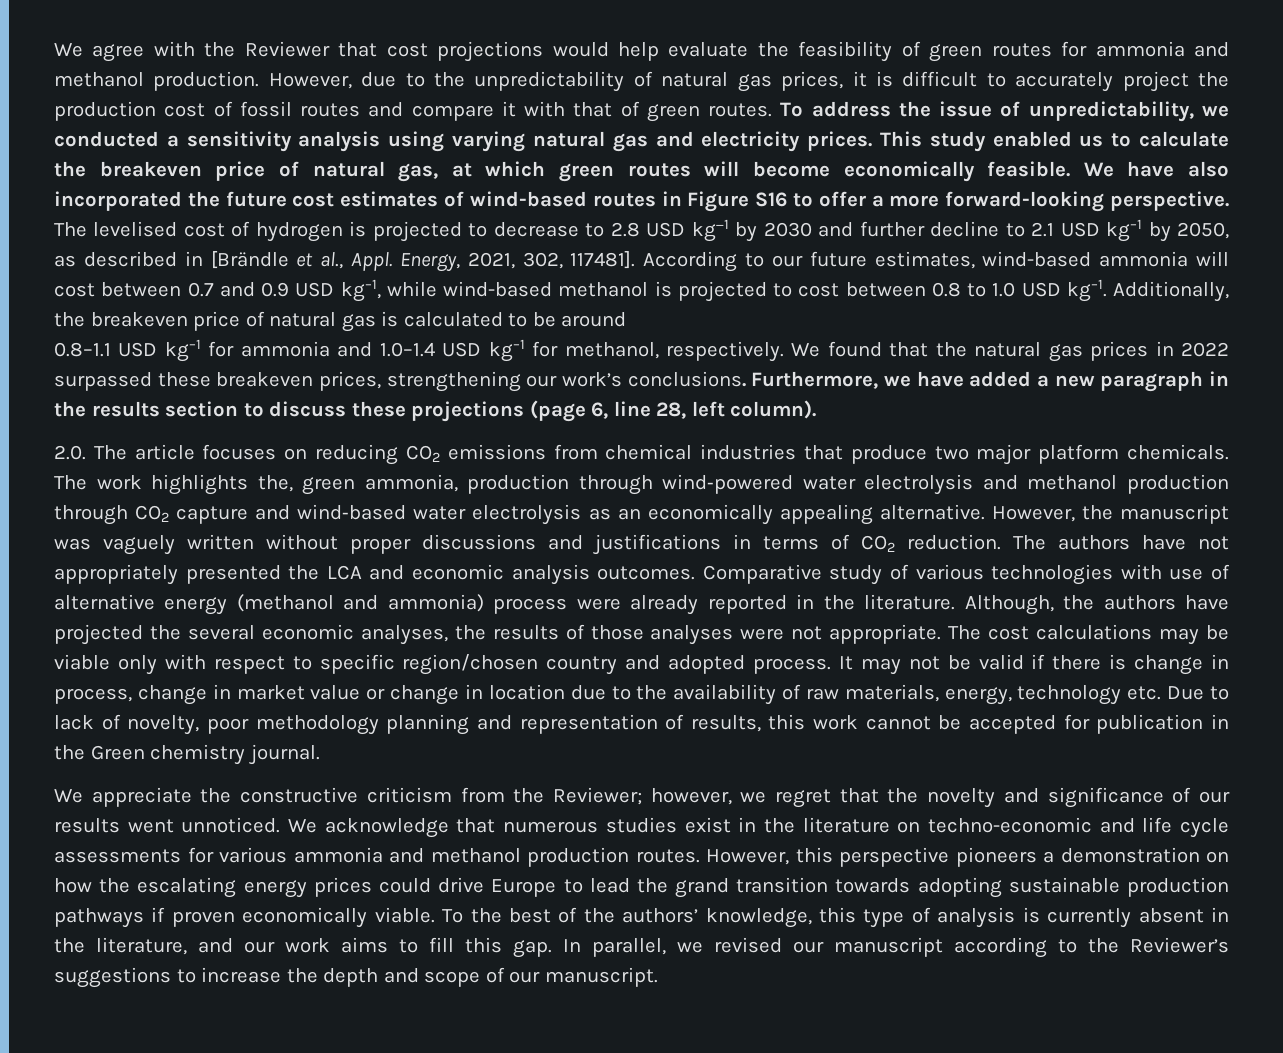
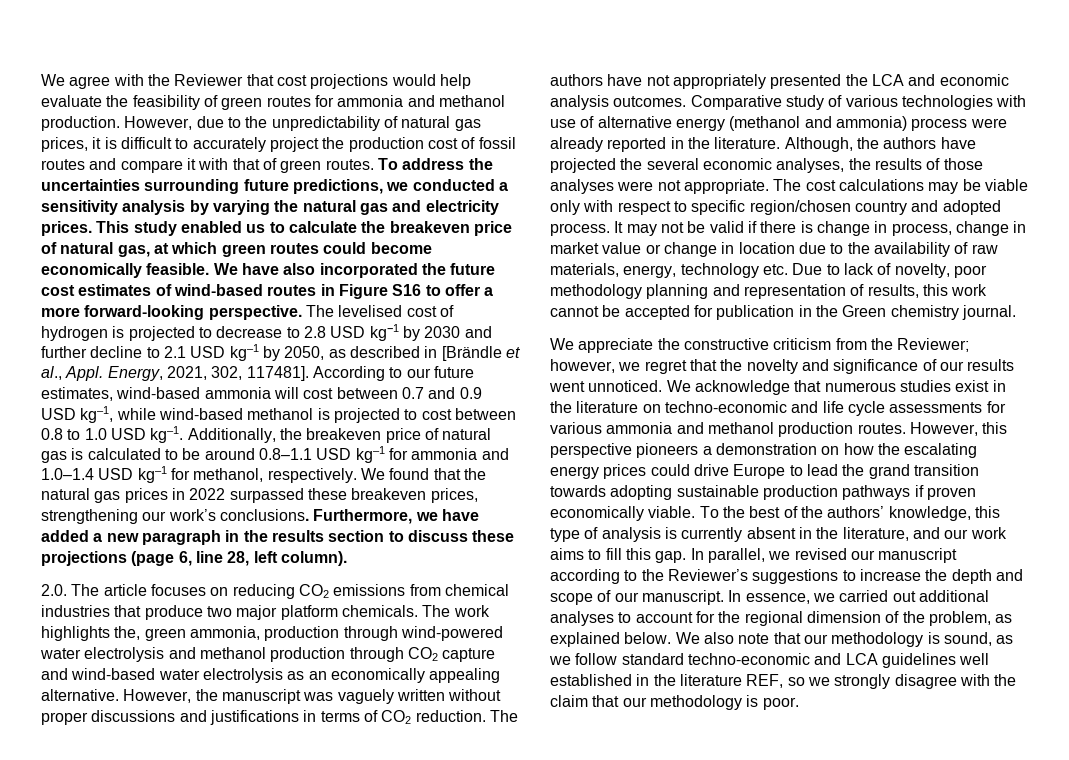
- To address the issue of unpredictability, we conducted a sensitivity analysis using varying natural gas and electricity prices.
+ To address the uncertainties surrounding future predictions, we conducted a sensitivity analysis by varying the natural gas and electricity prices.
- This study enabled us to calculate the breakeven price of natural gas, at which green routes will become economically feasible.
+ This study enabled us to calculate the breakeven price of natural gas, at which green routes could become economically feasible.
- Additionally, the breakeven price of natural gas is calculated to be around
- 0.8–1.1 USD kg–1 for ammonia and 1.0–1.4 USD kg–1 for methanol, respectively.
+ Additionally, the breakeven price of natural gas is calculated to be around 0.8–1.1 USD kg–1 for ammonia and 1.0–1.4 USD kg–1 for methanol, respectively.
+ In essence, we carried out additional analyses to account for the regional dimension of the problem, as explained below. We also note that our methodology is sound, as we follow standard techno-economic and LCA guidelines well established in the literature REF, so we strongly disagree with the claim that our methodology is poor.

